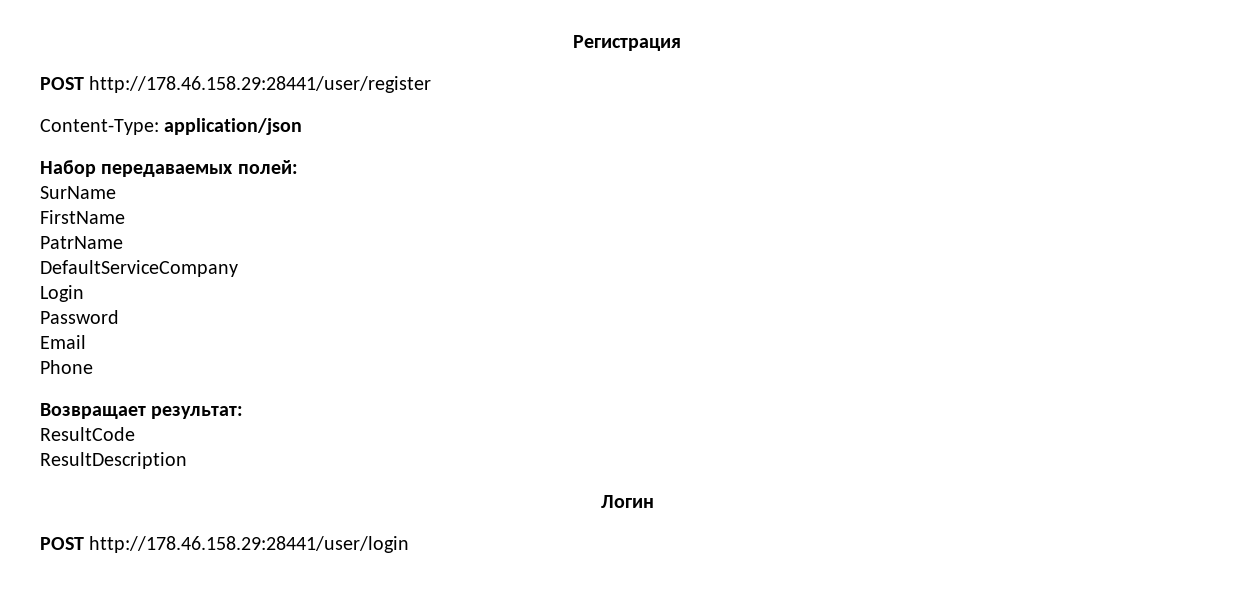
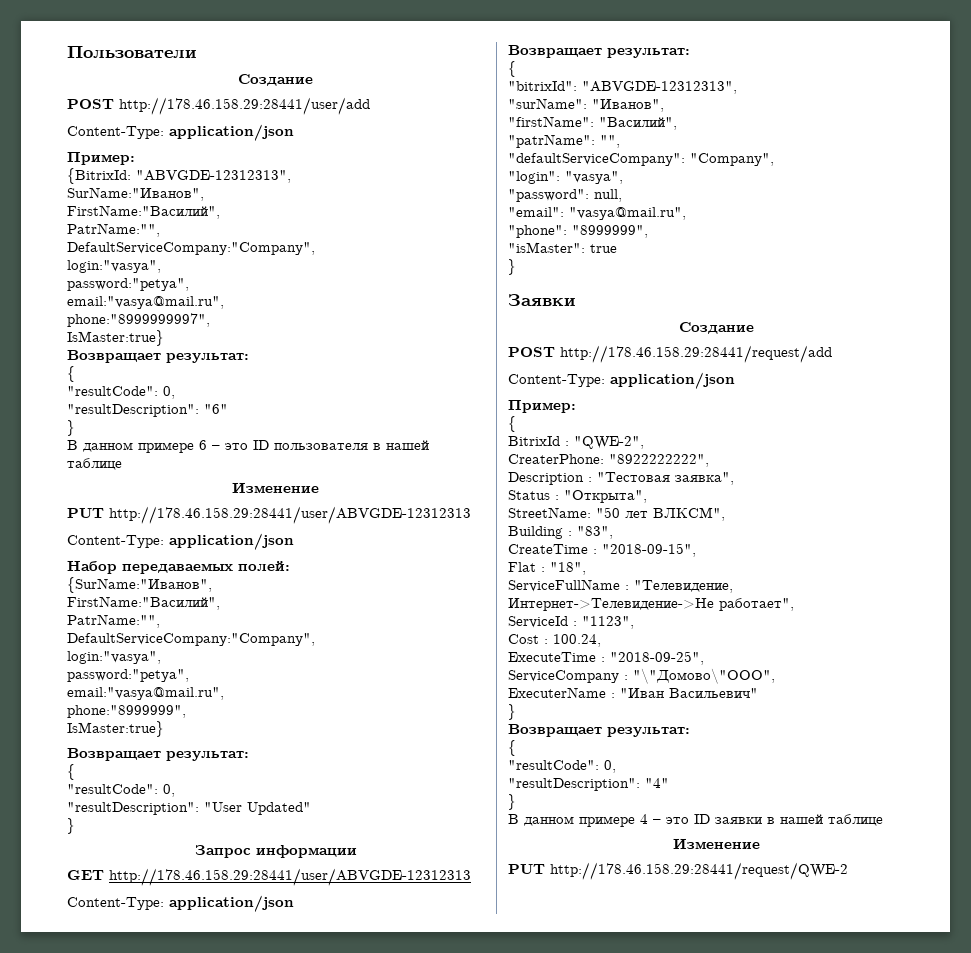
- Регистрация
- POST http://178.46.158.29:28441/user/register
+ Пользователи
+ Создание
+ POST http://178.46.158.29:28441/user/add
+ Content-Type: application/json
+ Пример:
+ {BitrixId: "ABVGDE-12312313",
+ SurName:"Иванов",
+ FirstName:"Василий",
+ PatrName:"",
+ DefaultServiceCompany:"Company",
+ login:"vasya",
+ password:"petya",
+ email:"vasya@mail.ru",
+ phone:"8999999997",
+ IsMaster:true}
+ Возвращает результат:
+ {
+ "resultCode": 0,
+ "resultDescription": "6"
+ }
+ В данном примере 6 – это ID пользователя в нашей таблице
+ Изменение
+ PUT http://178.46.158.29:28441/user/ABVGDE-12312313
- SurName
- FirstName
- PatrName
- DefaultServiceCompany
- Login
- Password
- Email
- Phone
+ {SurName:"Иванов",
+ FirstName:"Василий",
+ PatrName:"",
+ DefaultServiceCompany:"Company",
+ login:"vasya",
+ password:"petya",
+ email:"vasya@mail.ru",
+ phone:"8999999",
+ IsMaster:true}
  Возвращает результат:
- ResultCode
- ResultDescription
- Логин
- POST http://178.46.158.29:28441/user/login
+ {
+ "resultCode": 0,
+ "resultDescription": "User Updated"
+ }
+ Запрос информации
+ GET http://178.46.158.29:28441/user/ABVGDE-12312313
+ Content-Type: application/json
+ Возвращает результат:
+ {
+ "bitrixId": "ABVGDE-12312313",
+ "surName": "Иванов",
+ "firstName": "Василий",
+ "patrName": "",
+ "defaultServiceCompany": "Company",
+ "login": "vasya",
+ "password": null,
+ "email": "vasya@mail.ru",
+ "phone": "8999999",
+ "isMaster": true
+ }
+ Заявки
+ Создание
+ POST http://178.46.158.29:28441/request/add
+ Content-Type: application/json
+ Пример:
+ {
+ BitrixId : "QWE-2",
+ CreaterPhone: "8922222222",
+ Description : "Тестовая заявка",
+ Status : "Открыта",
+ StreetName: "50 лет ВЛКСМ",
+ Building : "83",
+ CreateTime : "2018-09-15",
+ Flat : "18",
+ ServiceFullName : "Телевидение, Интернет->Телевидение->Не работает",
+ ServiceId : "1123",
+ Cost : 100.24,
+ ExecuteTime : "2018-09-25",
+ ServiceCompany : "\"Домово\"ООО",
+ ExecuterName : "Иван Васильевич"
+ }
+ Возвращает результат:
+ {
+ "resultCode": 0,
+ "resultDescription": "4"
+ }
+ В данном примере 4 – это ID заявки в нашей таблице
+ Изменение
+ PUT http://178.46.158.29:28441/request/QWE-2

